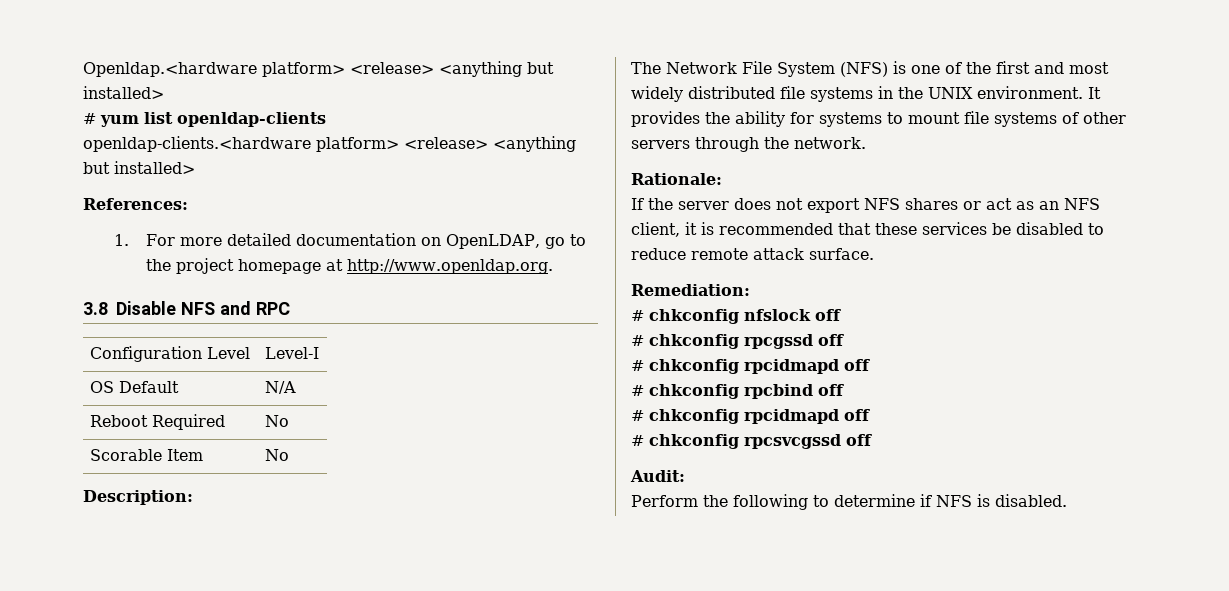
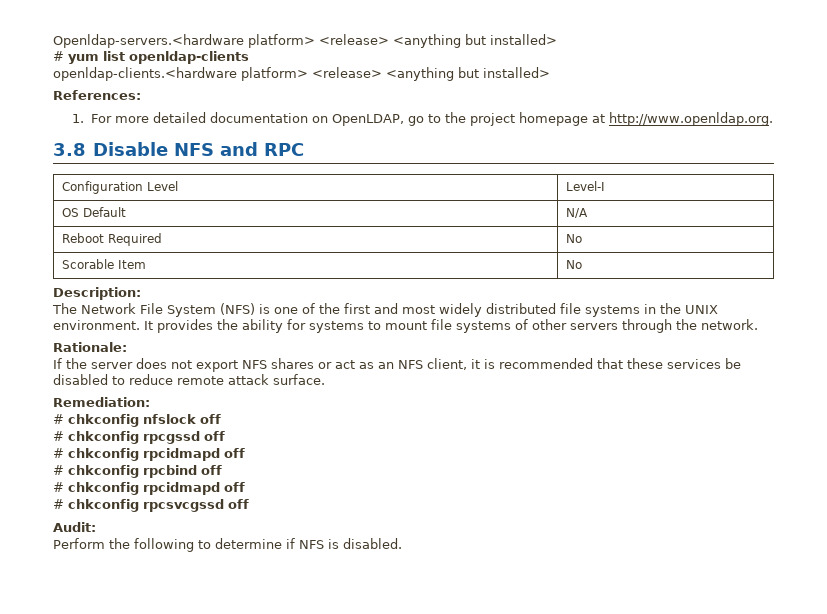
- Openldap.<hardware platform> <release> <anything but installed>
+ Openldap-servers.<hardware platform> <release> <anything but installed>

